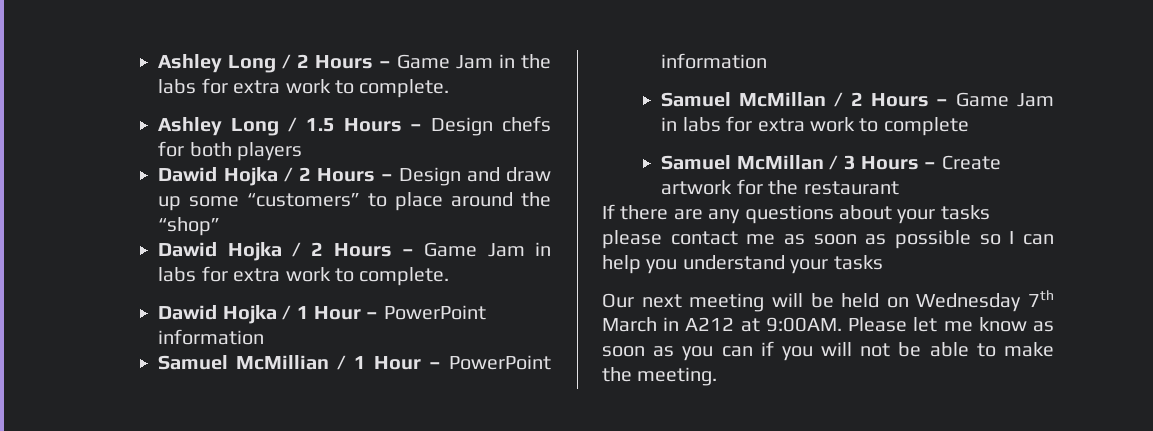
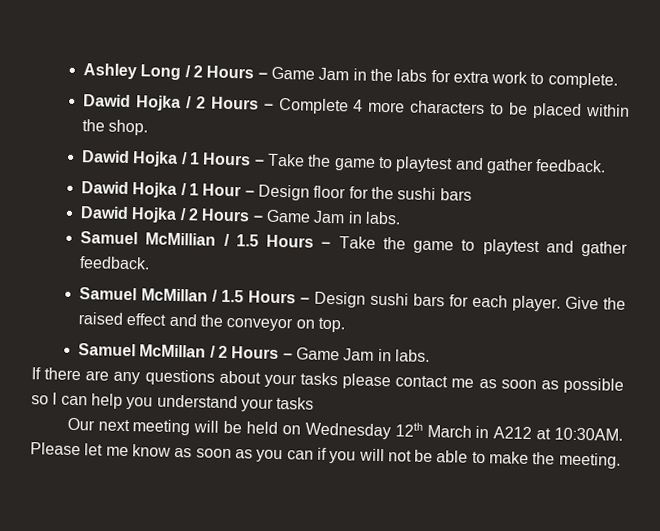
- Ashley Long / 1.5 Hours – Design chefs for both players
- Dawid Hojka / 2 Hours – Design and draw up some “customers” to place around the “shop”
+ Dawid Hojka / 2 Hours – Complete 4 more characters to be placed within the shop.
+ Dawid Hojka / 1 Hours – Take the game to playtest and gather feedback.
+ Dawid Hojka / 1 Hour – Design floor for the sushi bars
- Dawid Hojka / 2 Hours – Game Jam in labs for extra work to complete.
- Dawid Hojka / 1 Hour – PowerPoint information
- Samuel McMillian / 1 Hour – PowerPoint information
+ Dawid Hojka / 2 Hours – Game Jam in labs.
+ Samuel McMillian / 1.5 Hours – Take the game to playtest and gather feedback.
+ Samuel McMillan / 1.5 Hours – Design sushi bars for each player. Give the raised effect and the conveyor on top.
- Samuel McMillan / 2 Hours – Game Jam in labs for extra work to complete
- Samuel McMillan / 3 Hours – Create artwork for the restaurant
+ Samuel McMillan / 2 Hours – Game Jam in labs.
- Our next meeting will be held on Wednesday 7th March in A212 at 9:00AM.
+ Our next meeting will be held on Wednesday 12th March in A212 at 10:30AM.

